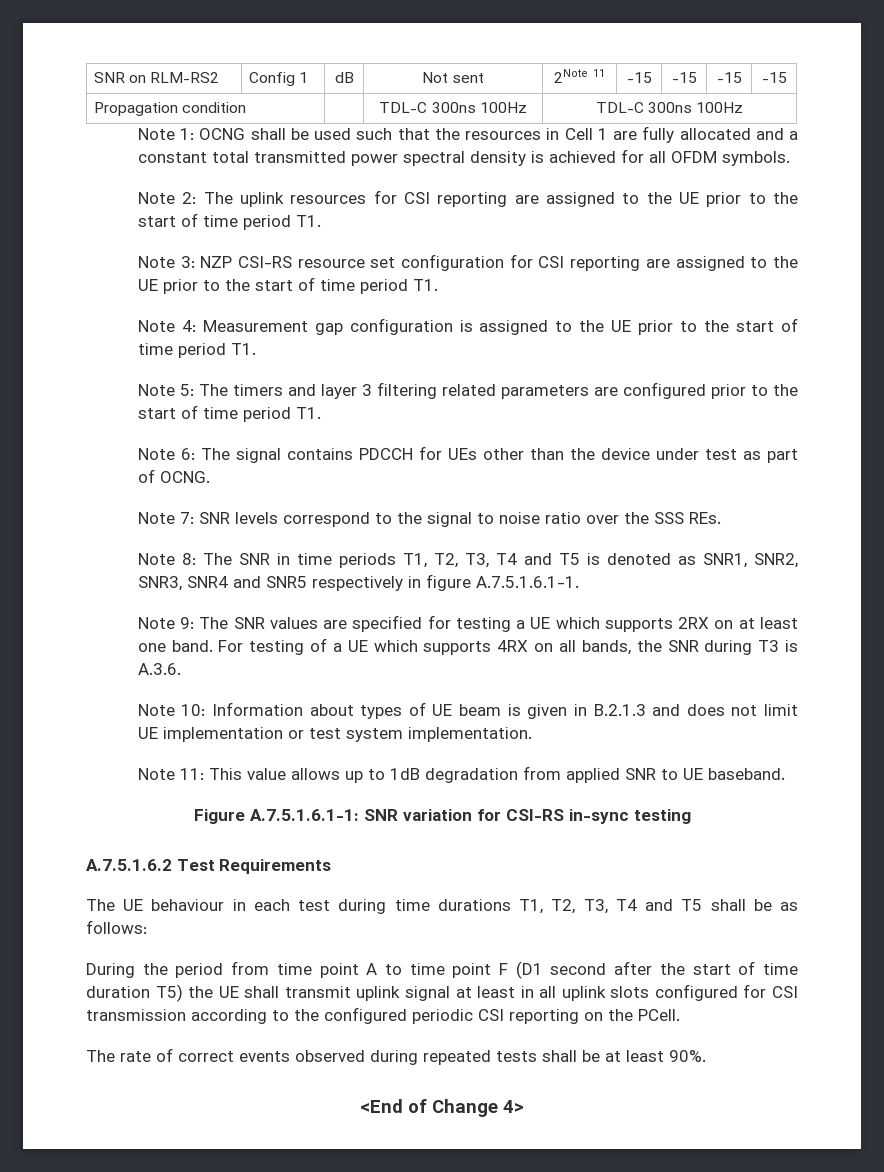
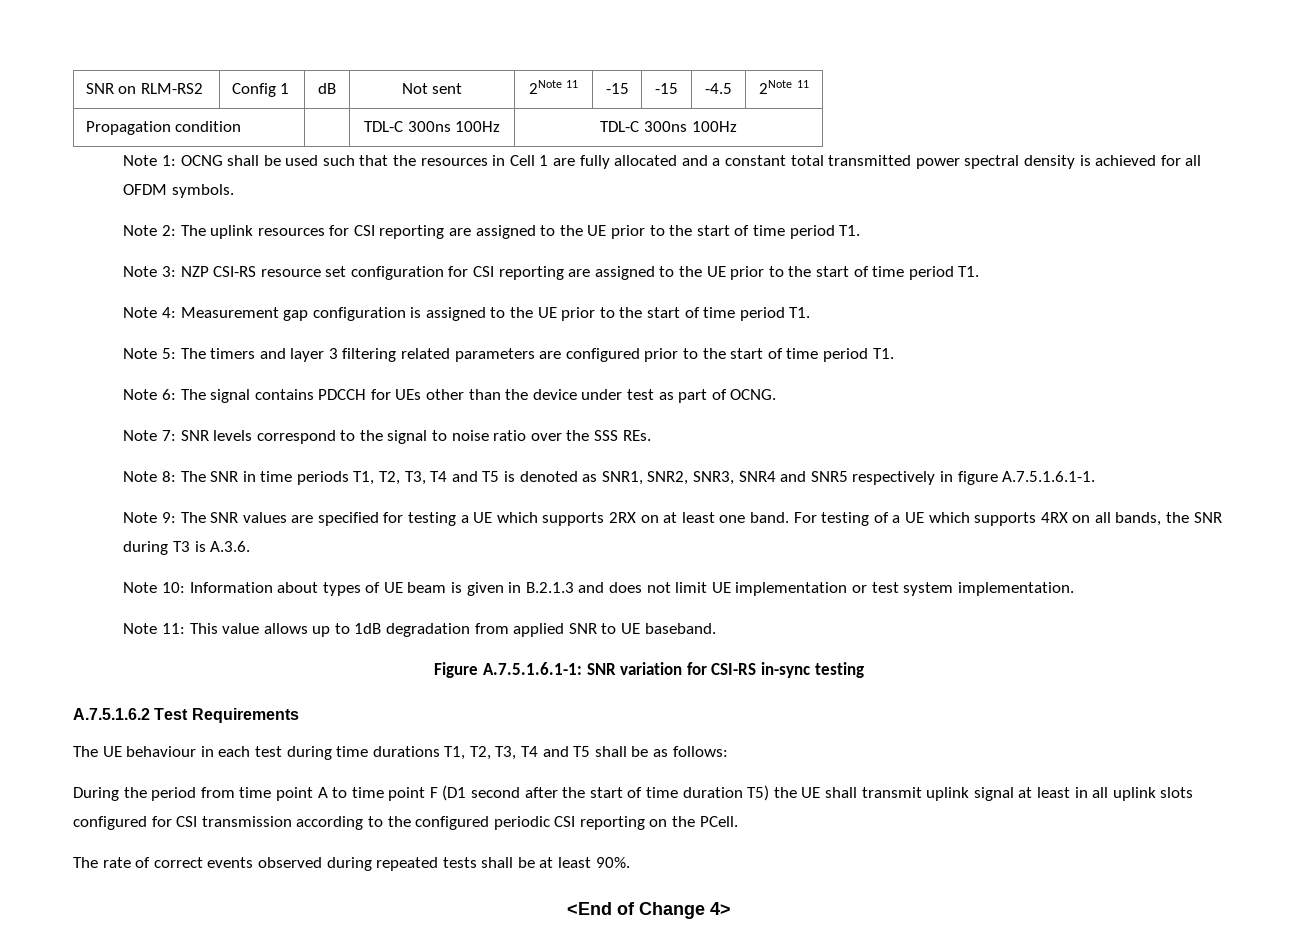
- SNR on RLM-RS2 | Config 1 | dB | Not sent | 2Note 11 | -15 | -15 | -15 | -15
+ SNR on RLM-RS2 | Config 1 | dB | Not sent | 2Note 11 | -15 | -15 | -4.5 | 2Note 11

